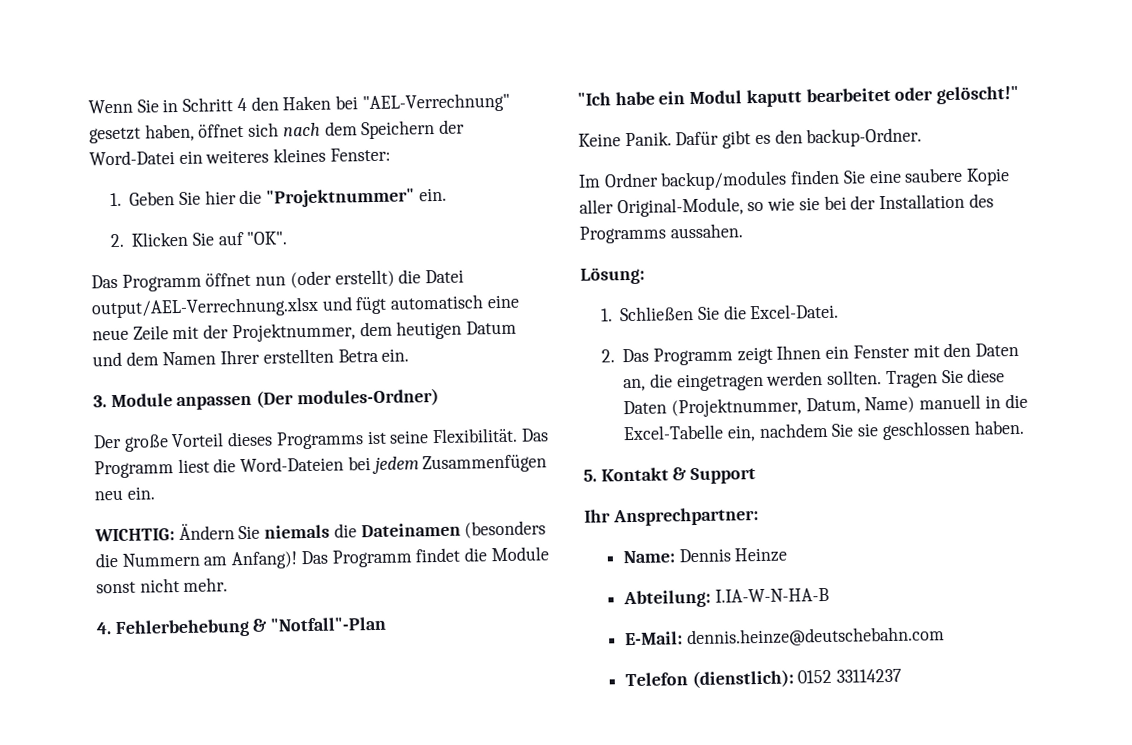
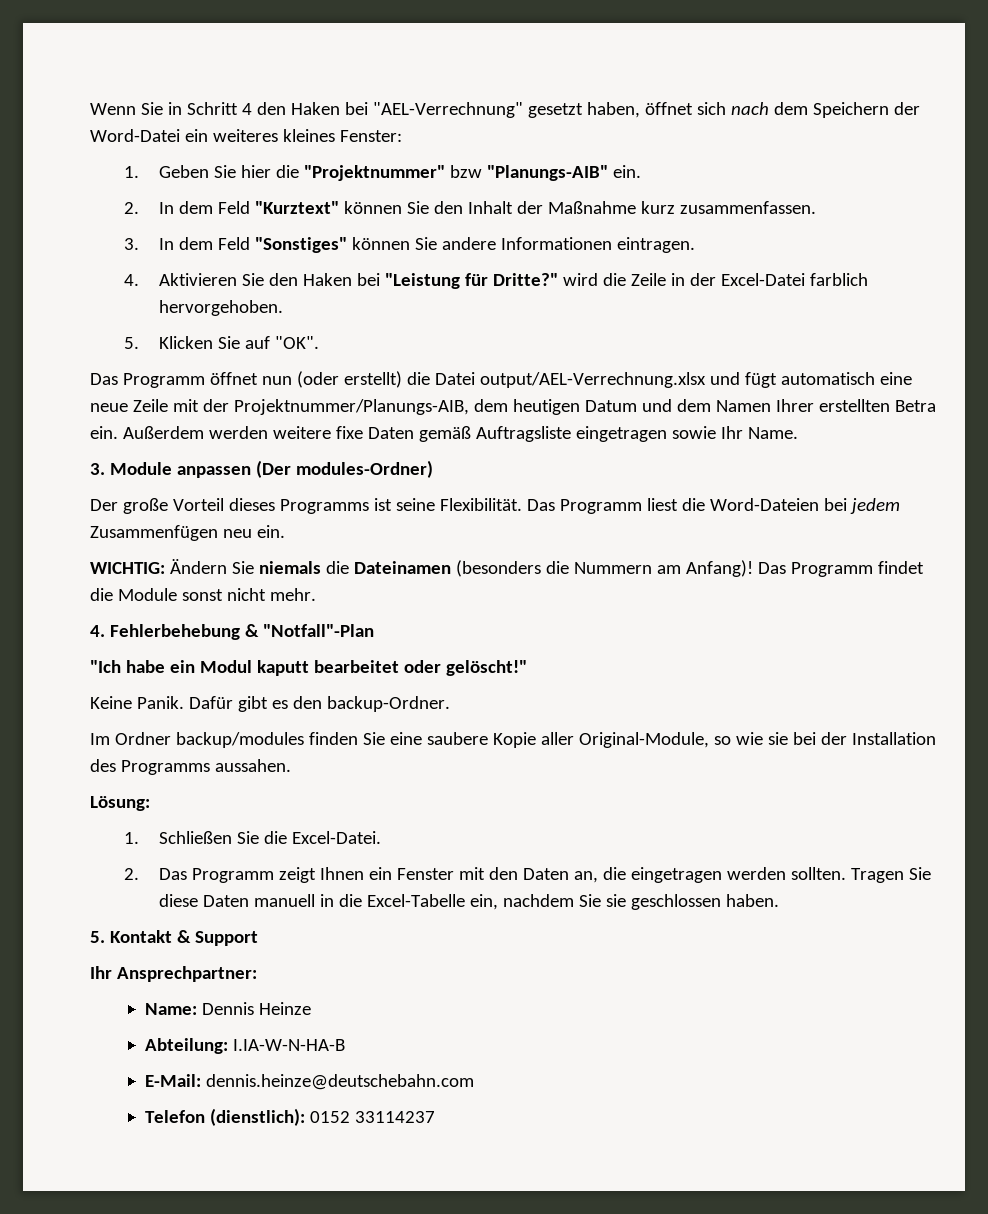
- 1. Geben Sie hier die "Projektnummer" ein.
+ 1. Geben Sie hier die "Projektnummer" bzw "Planungs-AIB" ein.
- 2. Klicken Sie auf "OK".
+ 2. In dem Feld "Kurztext" können Sie den Inhalt der Maßnahme kurz zusammenfassen.
+ 3. In dem Feld "Sonstiges" können Sie andere Informationen eintragen.
+ 4. Aktivieren Sie den Haken bei "Leistung für Dritte?" wird die Zeile in der Excel-Datei farblich hervorgehoben.
+ 5. Klicken Sie auf "OK".
- Das Programm öffnet nun (oder erstellt) die Datei output/AEL-Verrechnung.xlsx und fügt automatisch eine neue Zeile mit der Projektnummer, dem heutigen Datum und dem Namen Ihrer erstellten Betra ein.
+ Das Programm öffnet nun (oder erstellt) die Datei output/AEL-Verrechnung.xlsx und fügt automatisch eine neue Zeile mit der Projektnummer/Planungs-AIB, dem heutigen Datum und dem Namen Ihrer erstellten Betra ein. Außerdem werden weitere fixe Daten gemäß Auftragsliste eingetragen sowie Ihr Name.
- Tragen Sie diese Daten (Projektnummer, Datum, Name) manuell in die Excel-Tabelle ein, nachdem Sie sie geschlossen haben.
+ Tragen Sie diese Daten manuell in die Excel-Tabelle ein, nachdem Sie sie geschlossen haben.

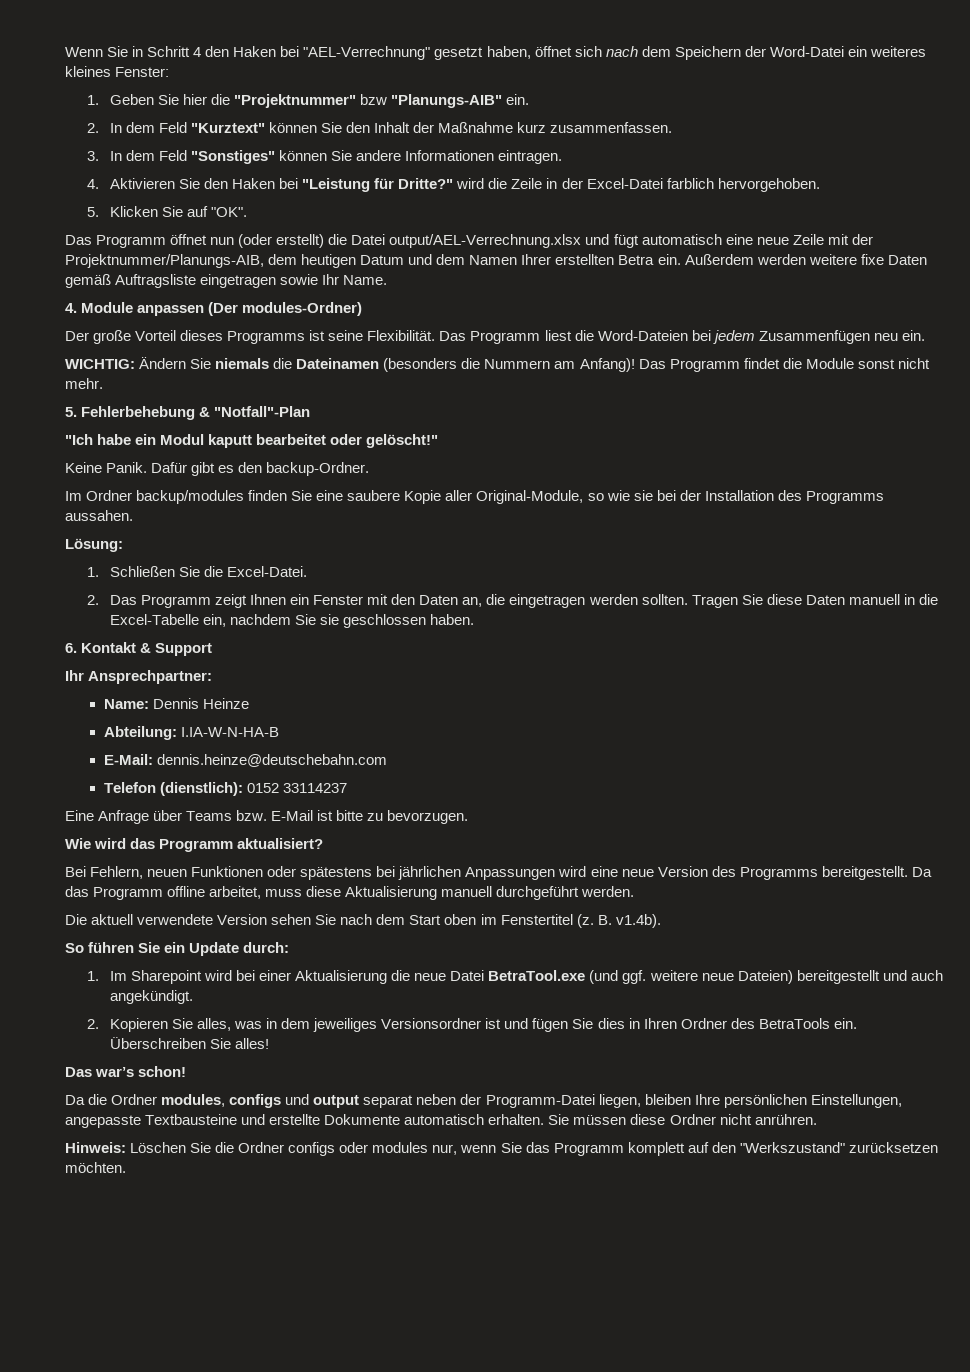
- 3. Module anpassen (Der modules-Ordner)
+ 4. Module anpassen (Der modules-Ordner)
- 4. Fehlerbehebung & "Notfall"-Plan
+ 5. Fehlerbehebung & "Notfall"-Plan
- 5. Kontakt & Support
+ 6. Kontakt & Support
+ Eine Anfrage über Teams bzw. E-Mail ist bitte zu bevorzugen.
+ Wie wird das Programm aktualisiert?
+ Bei Fehlern, neuen Funktionen oder spätestens bei jährlichen Anpassungen wird eine neue Version des Programms bereitgestellt. Da das Programm offline arbeitet, muss diese Aktualisierung manuell durchgeführt werden.
+ Die aktuell verwendete Version sehen Sie nach dem Start oben im Fenstertitel (z. B. v1.4b).
+ So führen Sie ein Update durch:
+ 1. Im Sharepoint wird bei einer Aktualisierung die neue Datei BetraTool.exe (und ggf. weitere neue Dateien) bereitgestellt und auch angekündigt.
+ 2. Kopieren Sie alles, was in dem jeweiliges Versionsordner ist und fügen Sie dies in Ihren Ordner des BetraTools ein. Überschreiben Sie alles!
+ Das war’s schon!
+ Da die Ordner modules, configs und output separat neben der Programm-Datei liegen, bleiben Ihre persönlichen Einstellungen, angepasste Textbausteine und erstellte Dokumente automatisch erhalten. Sie müssen diese Ordner nicht anrühren.
+ Hinweis: Löschen Sie die Ordner configs oder modules nur, wenn Sie das Programm komplett auf den "Werkszustand" zurücksetzen möchten.

